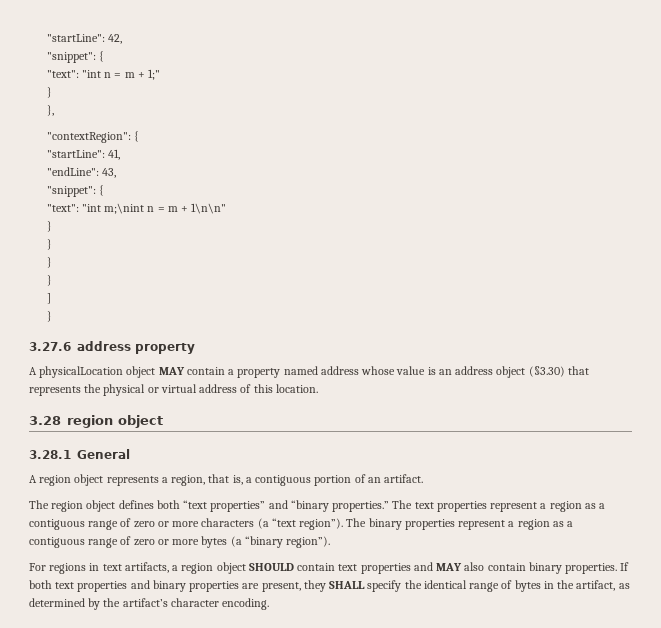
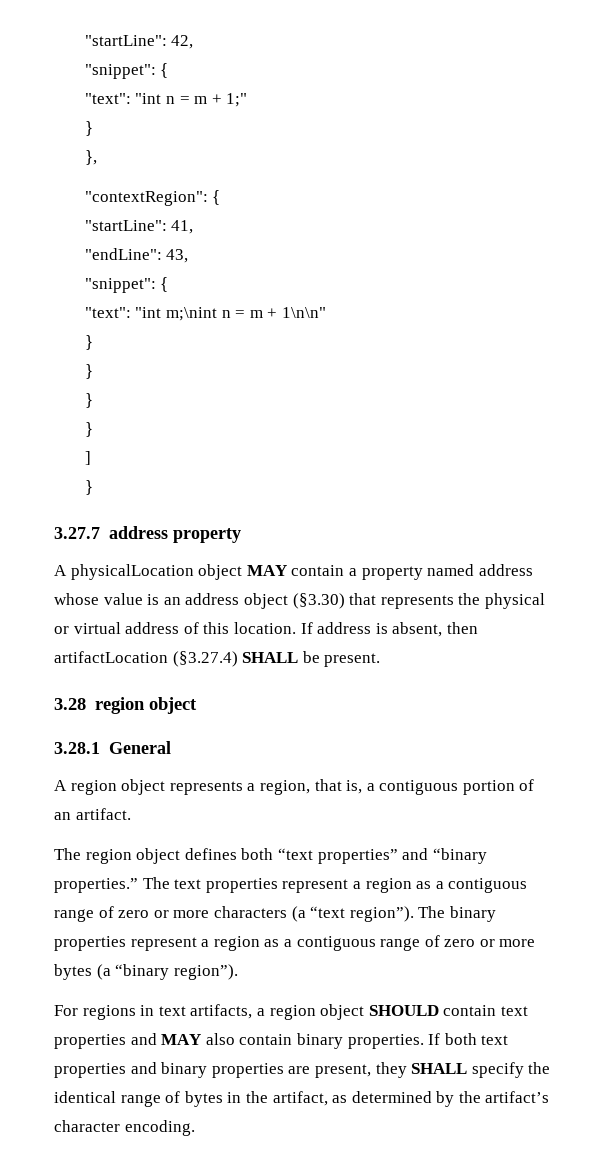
- 3.27.6 address property
+ 3.27.7 address property
+ If address is absent, then artifactLocation (§3.27.4) SHALL be present.

